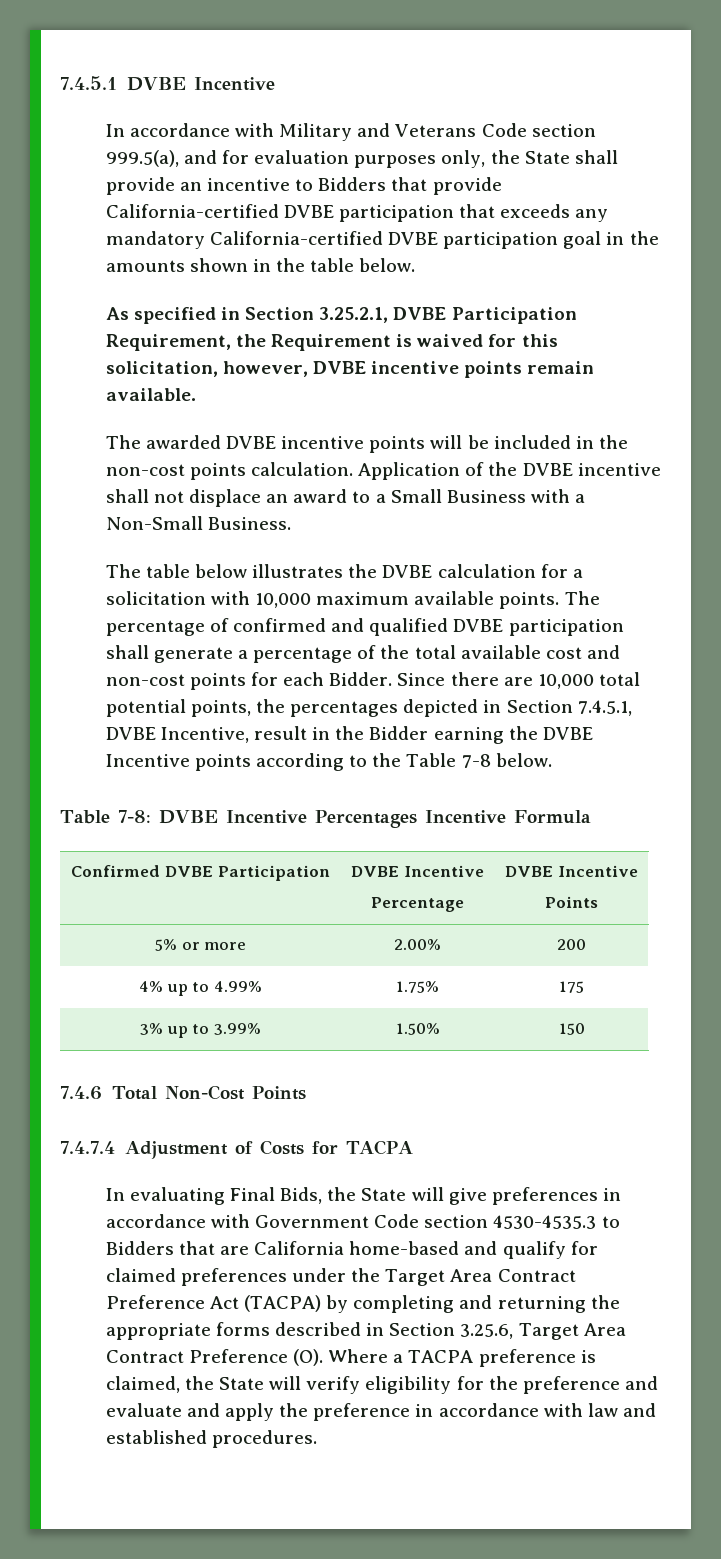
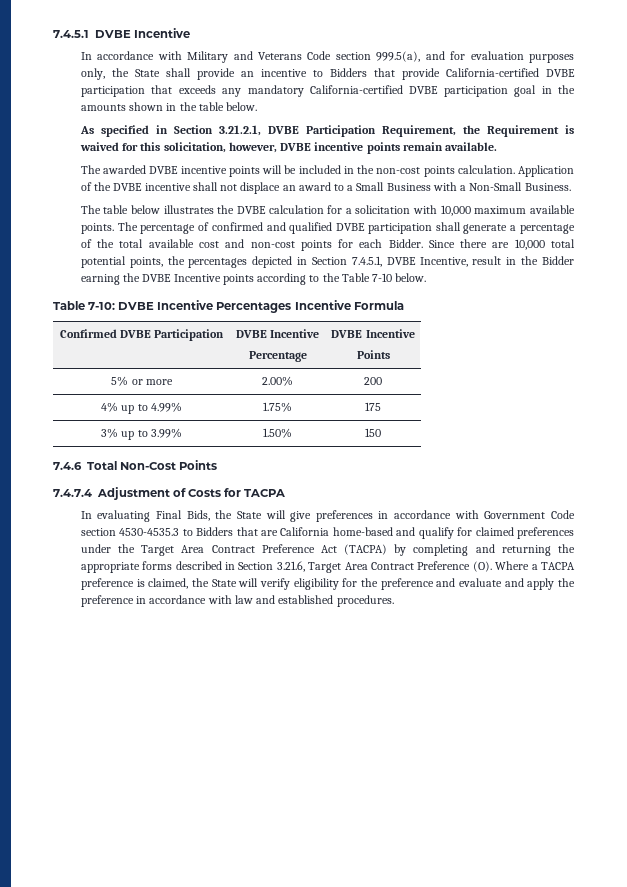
- As specified in Section 3.25.2.1, DVBE Participation Requirement, the Requirement is waived for this solicitation, however, DVBE incentive points remain available.
+ As specified in Section 3.21.2.1, DVBE Participation Requirement, the Requirement is waived for this solicitation, however, DVBE incentive points remain available.
- Since there are 10,000 total potential points, the percentages depicted in Section 7.4.5.1, DVBE Incentive, result in the Bidder earning the DVBE Incentive points according to the Table 7-8 below.
+ Since there are 10,000 total potential points, the percentages depicted in Section 7.4.5.1, DVBE Incentive, result in the Bidder earning the DVBE Incentive points according to the Table 7-10 below.
- Table 7-8: DVBE Incentive Percentages Incentive Formula
+ Table 7-10: DVBE Incentive Percentages Incentive Formula
- In evaluating Final Bids, the State will give preferences in accordance with Government Code section 4530-4535.3 to Bidders that are California home-based and qualify for claimed preferences under the Target Area Contract Preference Act (TACPA) by completing and returning the appropriate forms described in Section 3.25.6, Target Area Contract Preference (O). Where a TACPA preference is claimed, the State will verify eligibility for the preference and evaluate and apply the preference in accordance with law and established procedures.
+ In evaluating Final Bids, the State will give preferences in accordance with Government Code section 4530-4535.3 to Bidders that are California home-based and qualify for claimed preferences under the Target Area Contract Preference Act (TACPA) by completing and returning the appropriate forms described in Section 3.21.6, Target Area Contract Preference (O). Where a TACPA preference is claimed, the State will verify eligibility for the preference and evaluate and apply the preference in accordance with law and established procedures.

